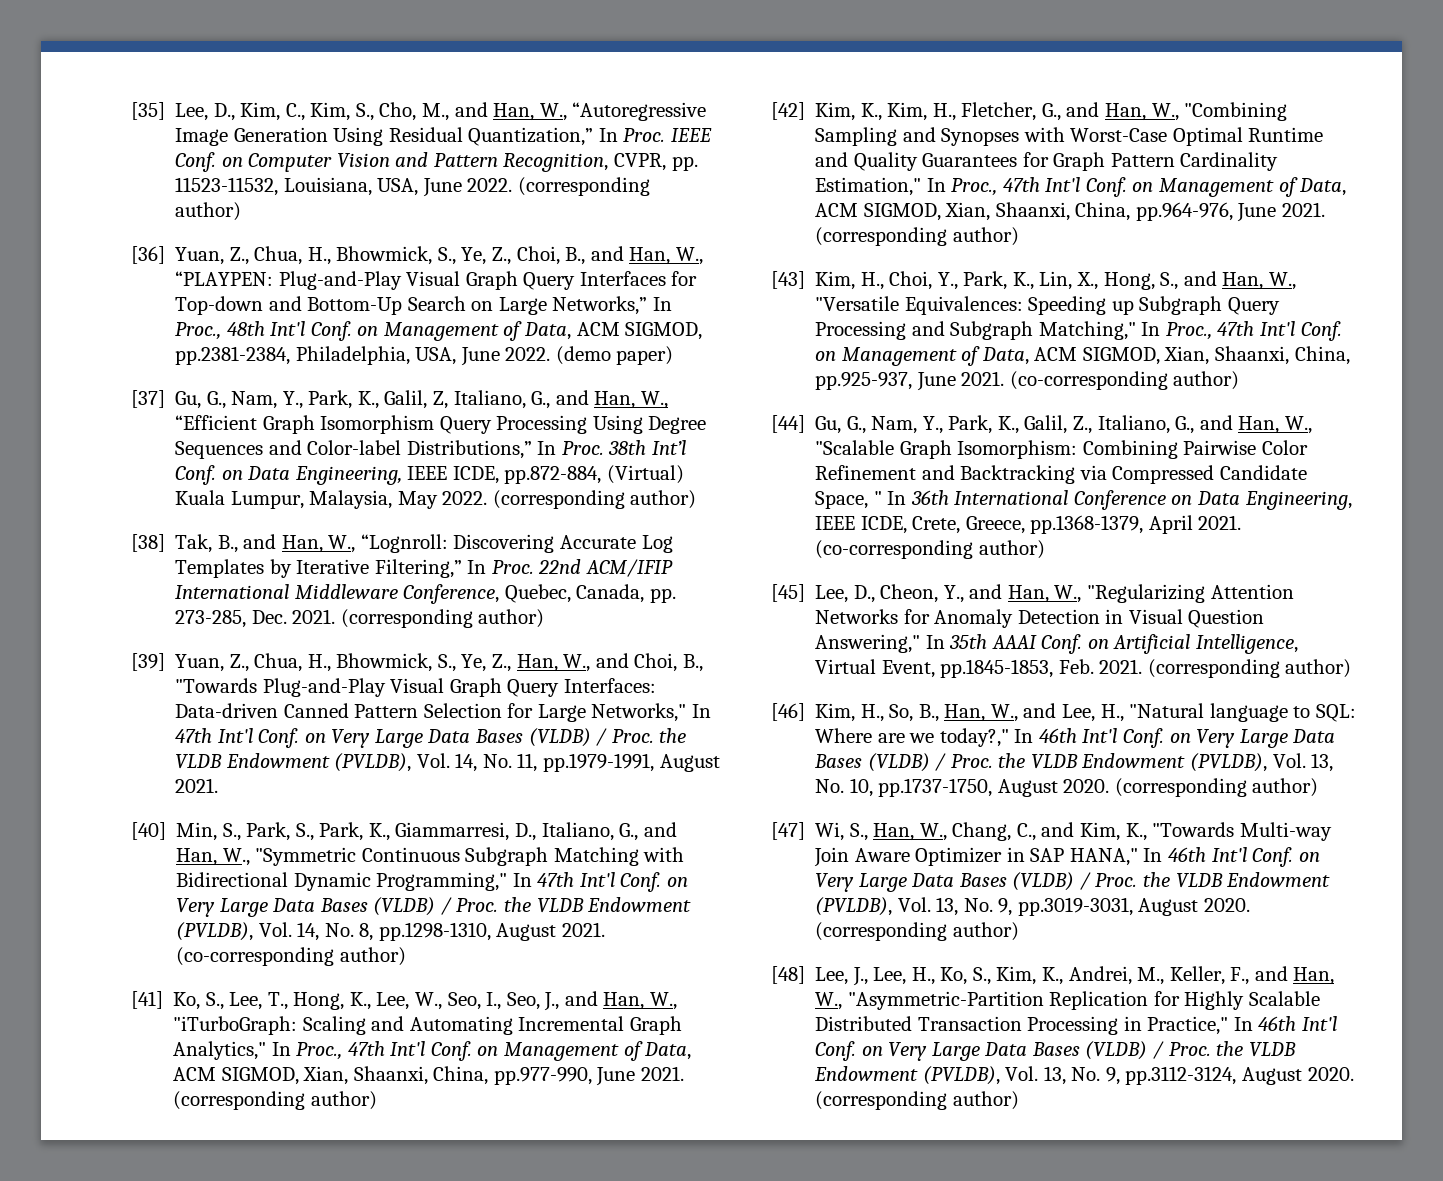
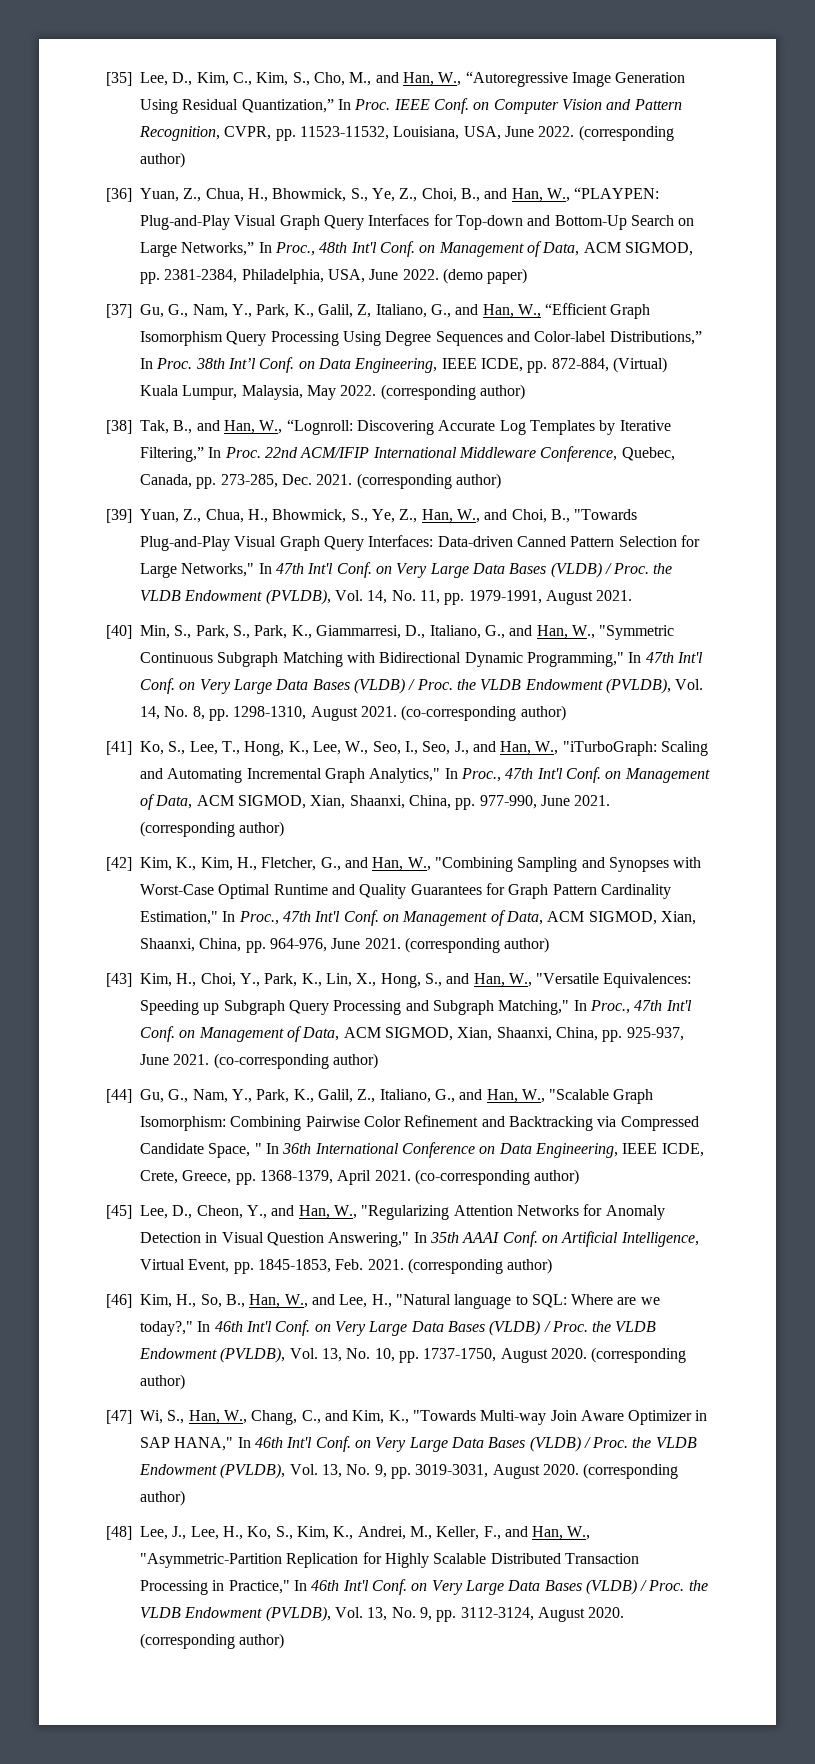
- [36] Yuan, Z., Chua, H., Bhowmick, S., Ye, Z., Choi, B., and Han, W., “PLAYPEN: Plug-and-Play Visual Graph Query Interfaces for Top-down and Bottom-Up Search on Large Networks,” In Proc., 48th Int'l Conf. on Management of Data, ACM SIGMOD, pp.2381-2384, Philadelphia, USA, June 2022.
+ [36] Yuan, Z., Chua, H., Bhowmick, S., Ye, Z., Choi, B., and Han, W., “PLAYPEN: Plug-and-Play Visual Graph Query Interfaces for Top-down and Bottom-Up Search on Large Networks,” In Proc., 48th Int'l Conf. on Management of Data, ACM SIGMOD, pp. 2381-2384, Philadelphia, USA, June 2022.
- 38th Int’l Conf. on Data Engineering, IEEE ICDE, pp.872-884, (Virtual) Kuala Lumpur, Malaysia, May 2022.
+ 38th Int’l Conf. on Data Engineering, IEEE ICDE, pp. 872-884, (Virtual) Kuala Lumpur, Malaysia, May 2022.
- [39] Yuan, Z., Chua, H., Bhowmick, S., Ye, Z., Han, W., and Choi, B., "Towards Plug-and-Play Visual Graph Query Interfaces: Data-driven Canned Pattern Selection for Large Networks," In 47th Int'l Conf. on Very Large Data Bases (VLDB) / Proc. the VLDB Endowment (PVLDB), Vol. 14, No. 11, pp.1979-1991, August 2021.
+ [39] Yuan, Z., Chua, H., Bhowmick, S., Ye, Z., Han, W., and Choi, B., "Towards Plug-and-Play Visual Graph Query Interfaces: Data-driven Canned Pattern Selection for Large Networks," In 47th Int'l Conf. on Very Large Data Bases (VLDB) / Proc. the VLDB Endowment (PVLDB), Vol. 14, No. 11, pp. 1979-1991, August 2021.
- [40] Min, S., Park, S., Park, K., Giammarresi, D., Italiano, G., and Han, W., "Symmetric Continuous Subgraph Matching with Bidirectional Dynamic Programming," In 47th Int'l Conf. on Very Large Data Bases (VLDB) / Proc. the VLDB Endowment (PVLDB), Vol. 14, No. 8, pp.1298-1310, August 2021.
+ [40] Min, S., Park, S., Park, K., Giammarresi, D., Italiano, G., and Han, W., "Symmetric Continuous Subgraph Matching with Bidirectional Dynamic Programming," In 47th Int'l Conf. on Very Large Data Bases (VLDB) / Proc. the VLDB Endowment (PVLDB), Vol. 14, No. 8, pp. 1298-1310, August 2021.
- [41] Ko, S., Lee, T., Hong, K., Lee, W., Seo, I., Seo, J., and Han, W., "iTurboGraph: Scaling and Automating Incremental Graph Analytics," In Proc., 47th Int'l Conf. on Management of Data, ACM SIGMOD, Xian, Shaanxi, China, pp.977-990, June 2021.
+ [41] Ko, S., Lee, T., Hong, K., Lee, W., Seo, I., Seo, J., and Han, W., "iTurboGraph: Scaling and Automating Incremental Graph Analytics," In Proc., 47th Int'l Conf. on Management of Data, ACM SIGMOD, Xian, Shaanxi, China, pp. 977-990, June 2021.
- [42] Kim, K., Kim, H., Fletcher, G., and Han, W., "Combining Sampling and Synopses with Worst-Case Optimal Runtime and Quality Guarantees for Graph Pattern Cardinality Estimation," In Proc., 47th Int'l Conf. on Management of Data, ACM SIGMOD, Xian, Shaanxi, China, pp.964-976, June 2021.
+ [42] Kim, K., Kim, H., Fletcher, G., and Han, W., "Combining Sampling and Synopses with Worst-Case Optimal Runtime and Quality Guarantees for Graph Pattern Cardinality Estimation," In Proc., 47th Int'l Conf. on Management of Data, ACM SIGMOD, Xian, Shaanxi, China, pp. 964-976, June 2021.
- [43] Kim, H., Choi, Y., Park, K., Lin, X., Hong, S., and Han, W., "Versatile Equivalences: Speeding up Subgraph Query Processing and Subgraph Matching," In Proc., 47th Int'l Conf. on Management of Data, ACM SIGMOD, Xian, Shaanxi, China, pp.925-937, June 2021.
+ [43] Kim, H., Choi, Y., Park, K., Lin, X., Hong, S., and Han, W., "Versatile Equivalences: Speeding up Subgraph Query Processing and Subgraph Matching," In Proc., 47th Int'l Conf. on Management of Data, ACM SIGMOD, Xian, Shaanxi, China, pp. 925-937, June 2021.
- [44] Gu, G., Nam, Y., Park, K., Galil, Z., Italiano, G., and Han, W., "Scalable Graph Isomorphism: Combining Pairwise Color Refinement and Backtracking via Compressed Candidate Space, " In 36th International Conference on Data Engineering, IEEE ICDE, Crete, Greece, pp.1368-1379, April 2021.
+ [44] Gu, G., Nam, Y., Park, K., Galil, Z., Italiano, G., and Han, W., "Scalable Graph Isomorphism: Combining Pairwise Color Refinement and Backtracking via Compressed Candidate Space, " In 36th International Conference on Data Engineering, IEEE ICDE, Crete, Greece, pp. 1368-1379, April 2021.
- [45] Lee, D., Cheon, Y., and Han, W., "Regularizing Attention Networks for Anomaly Detection in Visual Question Answering," In 35th AAAI Conf. on Artificial Intelligence, Virtual Event, pp.1845-1853, Feb. 2021.
+ [45] Lee, D., Cheon, Y., and Han, W., "Regularizing Attention Networks for Anomaly Detection in Visual Question Answering," In 35th AAAI Conf. on Artificial Intelligence, Virtual Event, pp. 1845-1853, Feb. 2021.
- [46] Kim, H., So, B., Han, W., and Lee, H., "Natural language to SQL: Where are we today?," In 46th Int'l Conf. on Very Large Data Bases (VLDB) / Proc. the VLDB Endowment (PVLDB), Vol. 13, No. 10, pp.1737-1750, August 2020.
+ [46] Kim, H., So, B., Han, W., and Lee, H., "Natural language to SQL: Where are we today?," In 46th Int'l Conf. on Very Large Data Bases (VLDB) / Proc. the VLDB Endowment (PVLDB), Vol. 13, No. 10, pp. 1737-1750, August 2020.
- [47] Wi, S., Han, W., Chang, C., and Kim, K., "Towards Multi-way Join Aware Optimizer in SAP HANA," In 46th Int'l Conf. on Very Large Data Bases (VLDB) / Proc. the VLDB Endowment (PVLDB), Vol. 13, No. 9, pp.3019-3031, August 2020.
+ [47] Wi, S., Han, W., Chang, C., and Kim, K., "Towards Multi-way Join Aware Optimizer in SAP HANA," In 46th Int'l Conf. on Very Large Data Bases (VLDB) / Proc. the VLDB Endowment (PVLDB), Vol. 13, No. 9, pp. 3019-3031, August 2020.
- [48] Lee, J., Lee, H., Ko, S., Kim, K., Andrei, M., Keller, F., and Han, W., "Asymmetric-Partition Replication for Highly Scalable Distributed Transaction Processing in Practice," In 46th Int'l Conf. on Very Large Data Bases (VLDB) / Proc. the VLDB Endowment (PVLDB), Vol. 13, No. 9, pp.3112-3124, August 2020.
+ [48] Lee, J., Lee, H., Ko, S., Kim, K., Andrei, M., Keller, F., and Han, W., "Asymmetric-Partition Replication for Highly Scalable Distributed Transaction Processing in Practice," In 46th Int'l Conf. on Very Large Data Bases (VLDB) / Proc. the VLDB Endowment (PVLDB), Vol. 13, No. 9, pp. 3112-3124, August 2020.

